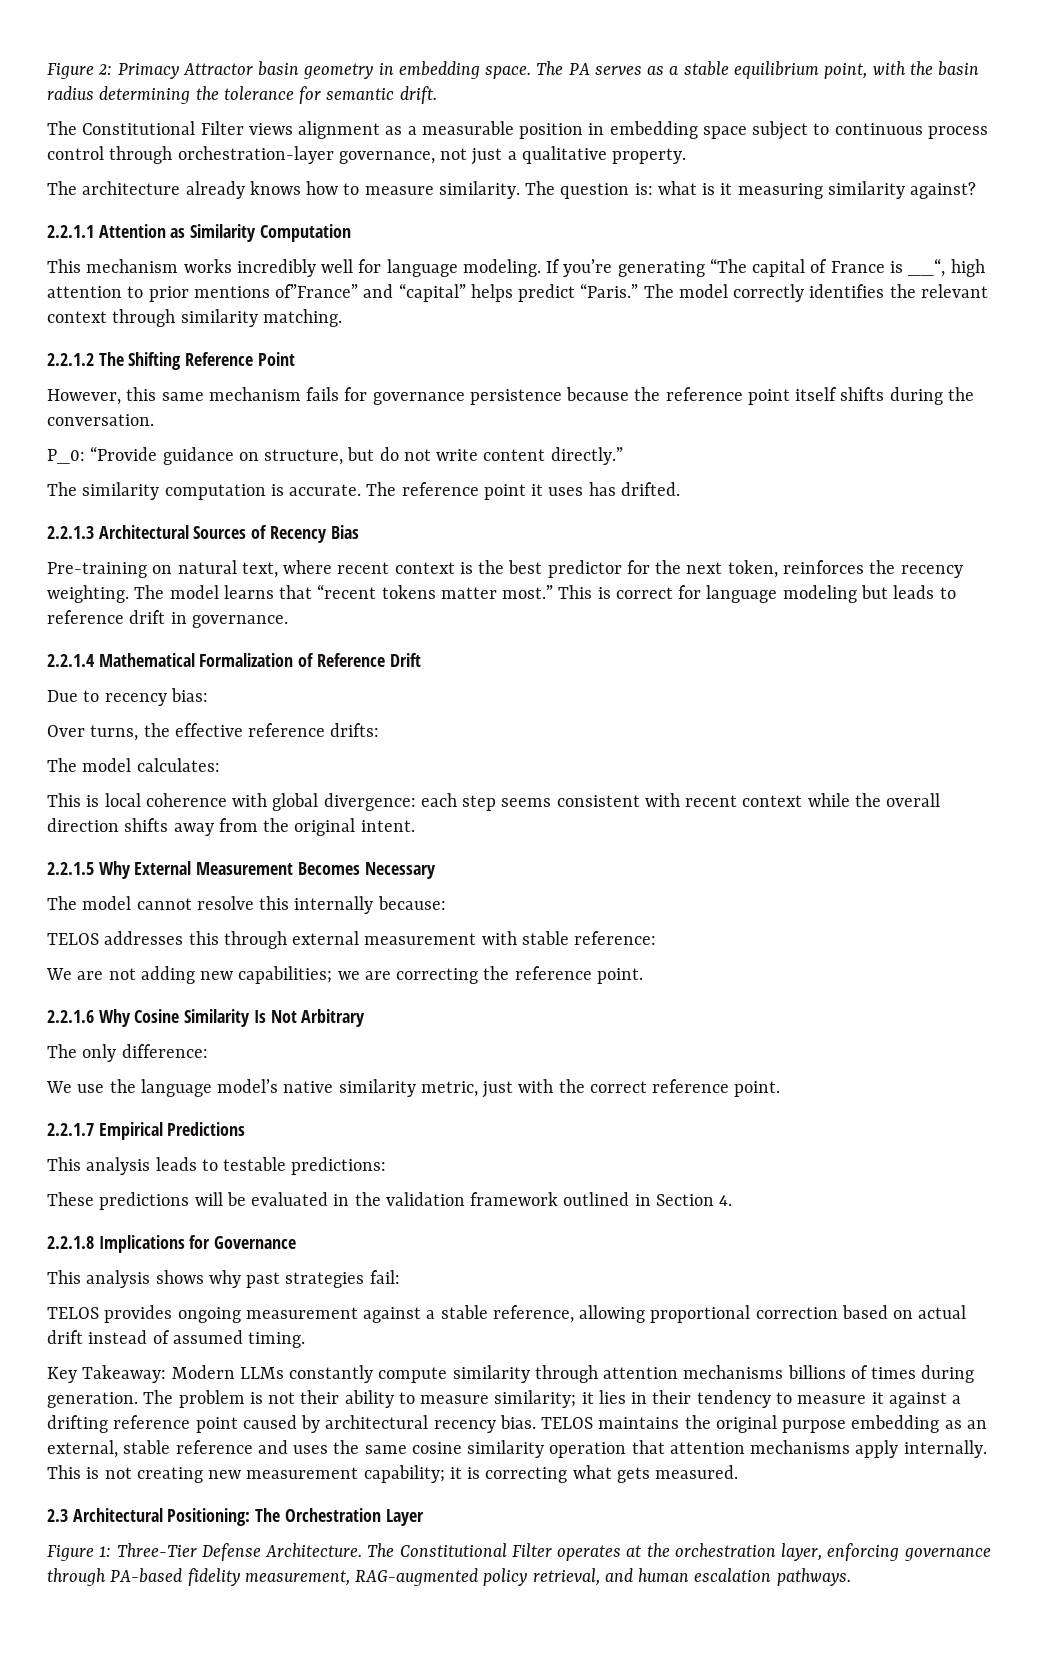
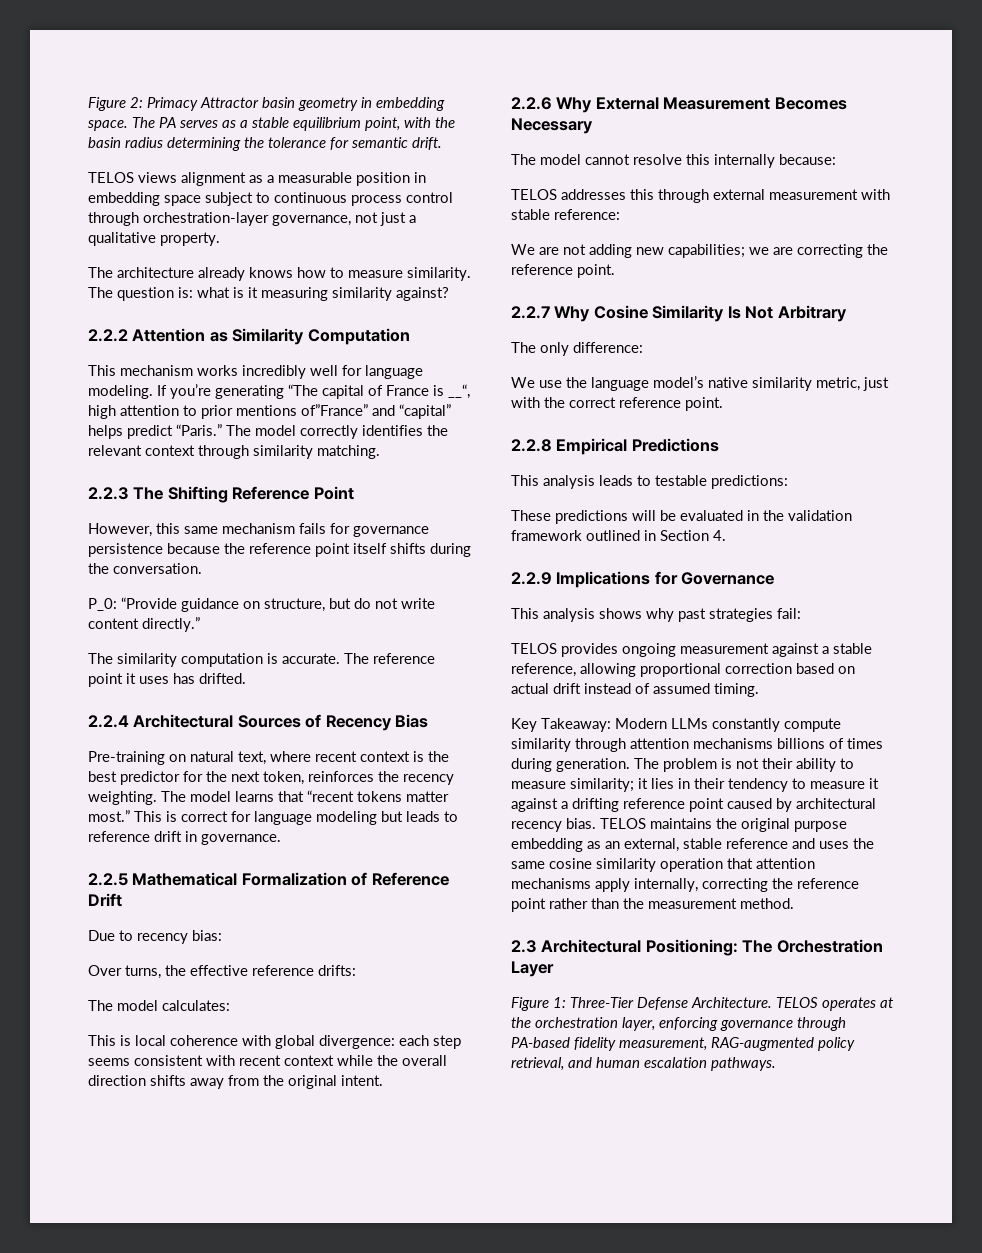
- The Constitutional Filter views alignment as a measurable position in embedding space subject to continuous process control through orchestration-layer governance, not just a qualitative property.
+ TELOS views alignment as a measurable position in embedding space subject to continuous process control through orchestration-layer governance, not just a qualitative property.
- 2.2.1.1 Attention as Similarity Computation
+ 2.2.2 Attention as Similarity Computation
- 2.2.1.2 The Shifting Reference Point
+ 2.2.3 The Shifting Reference Point
- 2.2.1.3 Architectural Sources of Recency Bias
+ 2.2.4 Architectural Sources of Recency Bias
- 2.2.1.4 Mathematical Formalization of Reference Drift
+ 2.2.5 Mathematical Formalization of Reference Drift
- 2.2.1.5 Why External Measurement Becomes Necessary
+ 2.2.6 Why External Measurement Becomes Necessary
- 2.2.1.6 Why Cosine Similarity Is Not Arbitrary
+ 2.2.7 Why Cosine Similarity Is Not Arbitrary
- 2.2.1.7 Empirical Predictions
+ 2.2.8 Empirical Predictions
- 2.2.1.8 Implications for Governance
+ 2.2.9 Implications for Governance
- TELOS maintains the original purpose embedding as an external, stable reference and uses the same cosine similarity operation that attention mechanisms apply internally. This is not creating new measurement capability; it is correcting what gets measured.
+ TELOS maintains the original purpose embedding as an external, stable reference and uses the same cosine similarity operation that attention mechanisms apply internally, correcting the reference point rather than the measurement method.
- The Constitutional Filter operates at the orchestration layer, enforcing governance through PA-based fidelity measurement, RAG-augmented policy retrieval, and human escalation pathways.
+ TELOS operates at the orchestration layer, enforcing governance through PA-based fidelity measurement, RAG-augmented policy retrieval, and human escalation pathways.

